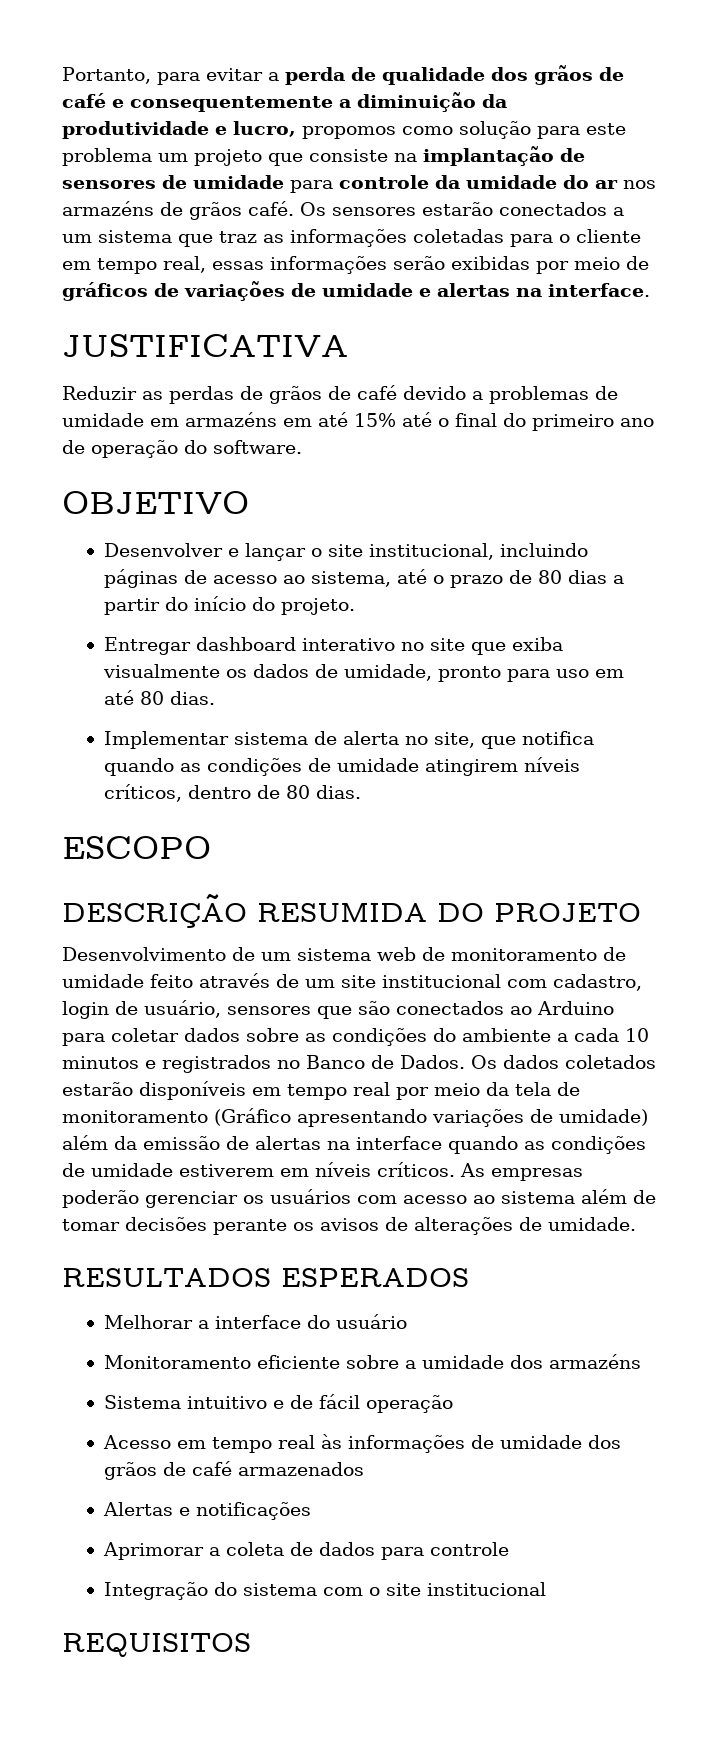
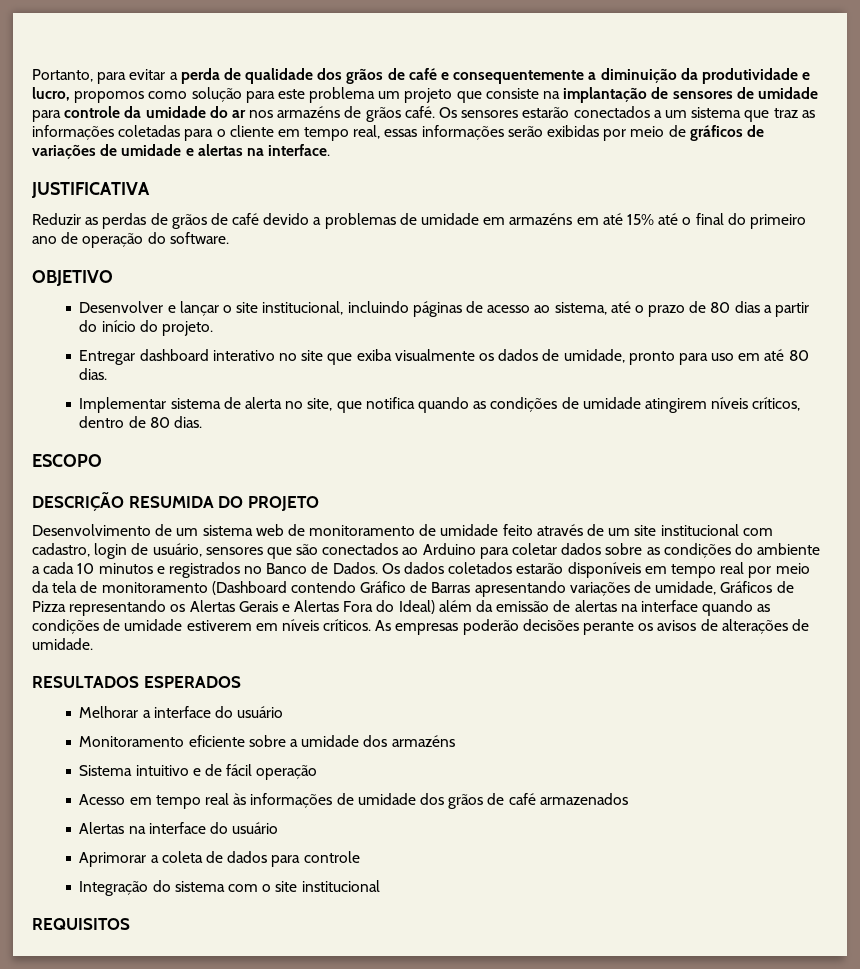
- Os dados coletados estarão disponíveis em tempo real por meio da tela de monitoramento (Gráfico apresentando variações de umidade) além da emissão de alertas na interface quando as condições de umidade estiverem em níveis críticos.
+ Os dados coletados estarão disponíveis em tempo real por meio da tela de monitoramento (Dashboard contendo Gráfico de Barras apresentando variações de umidade, Gráficos de Pizza representando os Alertas Gerais e Alertas Fora do Ideal) além da emissão de alertas na interface quando as condições de umidade estiverem em níveis críticos.
- As empresas poderão gerenciar os usuários com acesso ao sistema além de tomar decisões perante os avisos de alterações de umidade.
+ As empresas poderão decisões perante os avisos de alterações de umidade.
- Alertas e notificações
+ Alertas na interface do usuário

